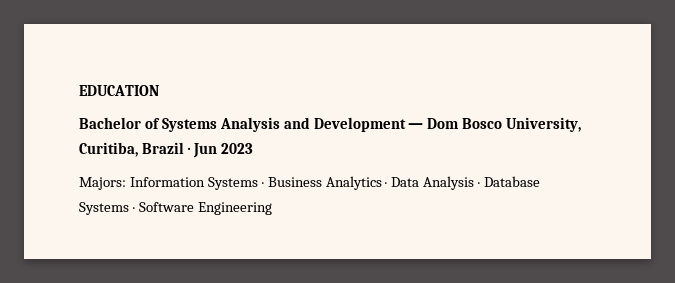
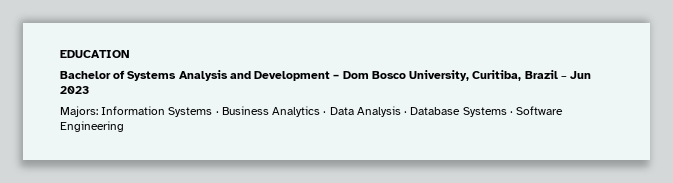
- Bachelor of Systems Analysis and Development — Dom Bosco University, Curitiba, Brazil · Jun 2023
+ Bachelor of Systems Analysis and Development – Dom Bosco University, Curitiba, Brazil – Jun 2023

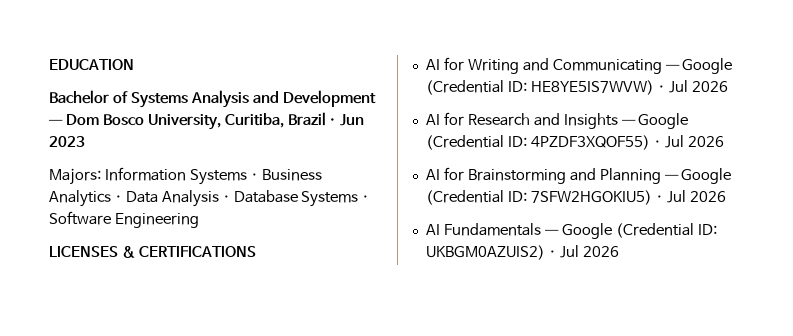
- Bachelor of Systems Analysis and Development – Dom Bosco University, Curitiba, Brazil – Jun 2023
+ Bachelor of Systems Analysis and Development — Dom Bosco University, Curitiba, Brazil · Jun 2023
+ LICENSES & CERTIFICATIONS
+ AI for Writing and Communicating — Google (Credential ID: HE8YE5IS7WVW) · Jul 2026
+ AI for Research and Insights — Google (Credential ID: 4PZDF3XQOF55) · Jul 2026
+ AI for Brainstorming and Planning — Google (Credential ID: 7SFW2HGOKIU5) · Jul 2026
+ AI Fundamentals — Google (Credential ID: UKBGM0AZUIS2) · Jul 2026

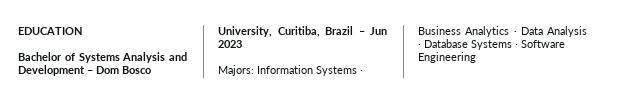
- Bachelor of Systems Analysis and Development — Dom Bosco University, Curitiba, Brazil · Jun 2023
+ Bachelor of Systems Analysis and Development – Dom Bosco University, Curitiba, Brazil – Jun 2023
- LICENSES & CERTIFICATIONS
- AI for Writing and Communicating — Google (Credential ID: HE8YE5IS7WVW) · Jul 2026
- AI for Research and Insights — Google (Credential ID: 4PZDF3XQOF55) · Jul 2026
- AI for Brainstorming and Planning — Google (Credential ID: 7SFW2HGOKIU5) · Jul 2026
- AI Fundamentals — Google (Credential ID: UKBGM0AZUIS2) · Jul 2026

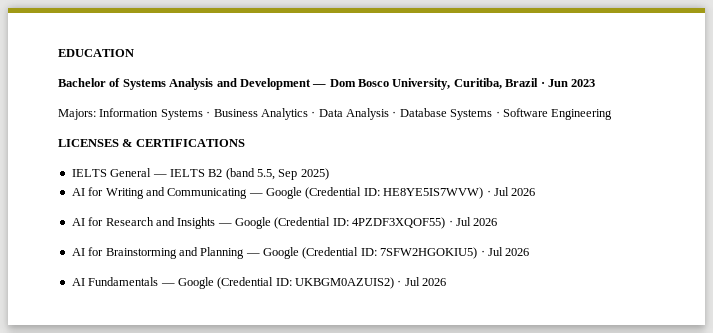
- Bachelor of Systems Analysis and Development – Dom Bosco University, Curitiba, Brazil – Jun 2023
+ Bachelor of Systems Analysis and Development — Dom Bosco University, Curitiba, Brazil · Jun 2023
+ LICENSES & CERTIFICATIONS
+ IELTS General — IELTS B2 (band 5.5, Sep 2025)
+ AI for Writing and Communicating — Google (Credential ID: HE8YE5IS7WVW) · Jul 2026
+ AI for Research and Insights — Google (Credential ID: 4PZDF3XQOF55) · Jul 2026
+ AI for Brainstorming and Planning — Google (Credential ID: 7SFW2HGOKIU5) · Jul 2026
+ AI Fundamentals — Google (Credential ID: UKBGM0AZUIS2) · Jul 2026

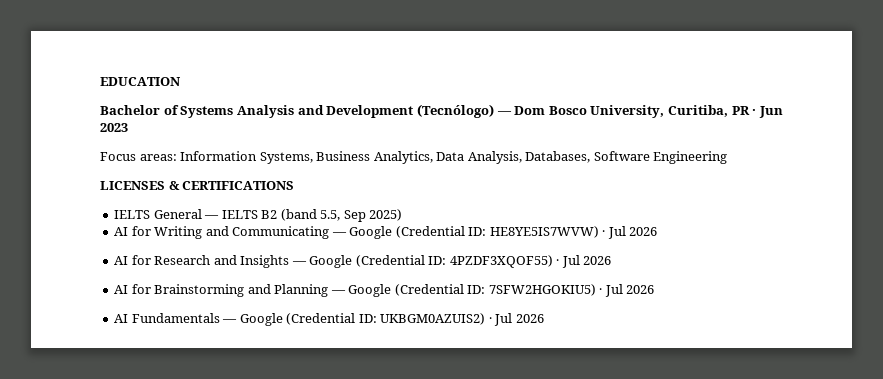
- Bachelor of Systems Analysis and Development — Dom Bosco University, Curitiba, Brazil · Jun 2023
+ Bachelor of Systems Analysis and Development (Tecnólogo) — Dom Bosco University, Curitiba, PR · Jun 2023
- Majors: Information Systems · Business Analytics · Data Analysis · Database Systems · Software Engineering
+ Focus areas: Information Systems, Business Analytics, Data Analysis, Databases, Software Engineering

